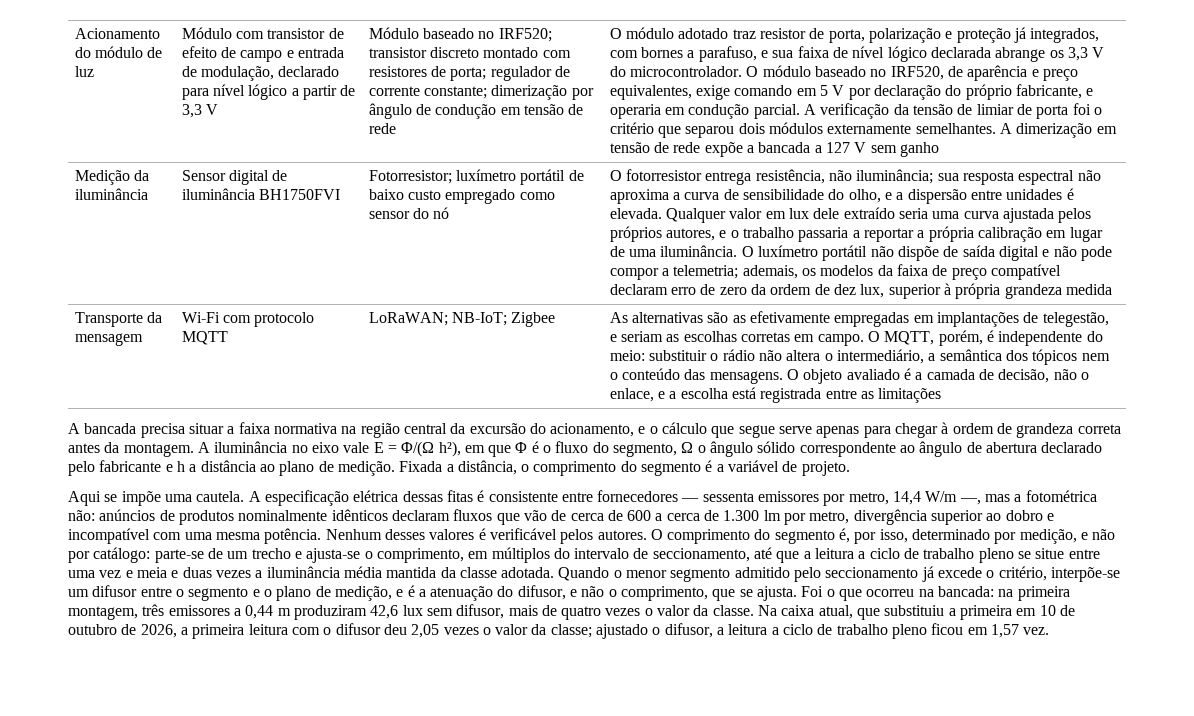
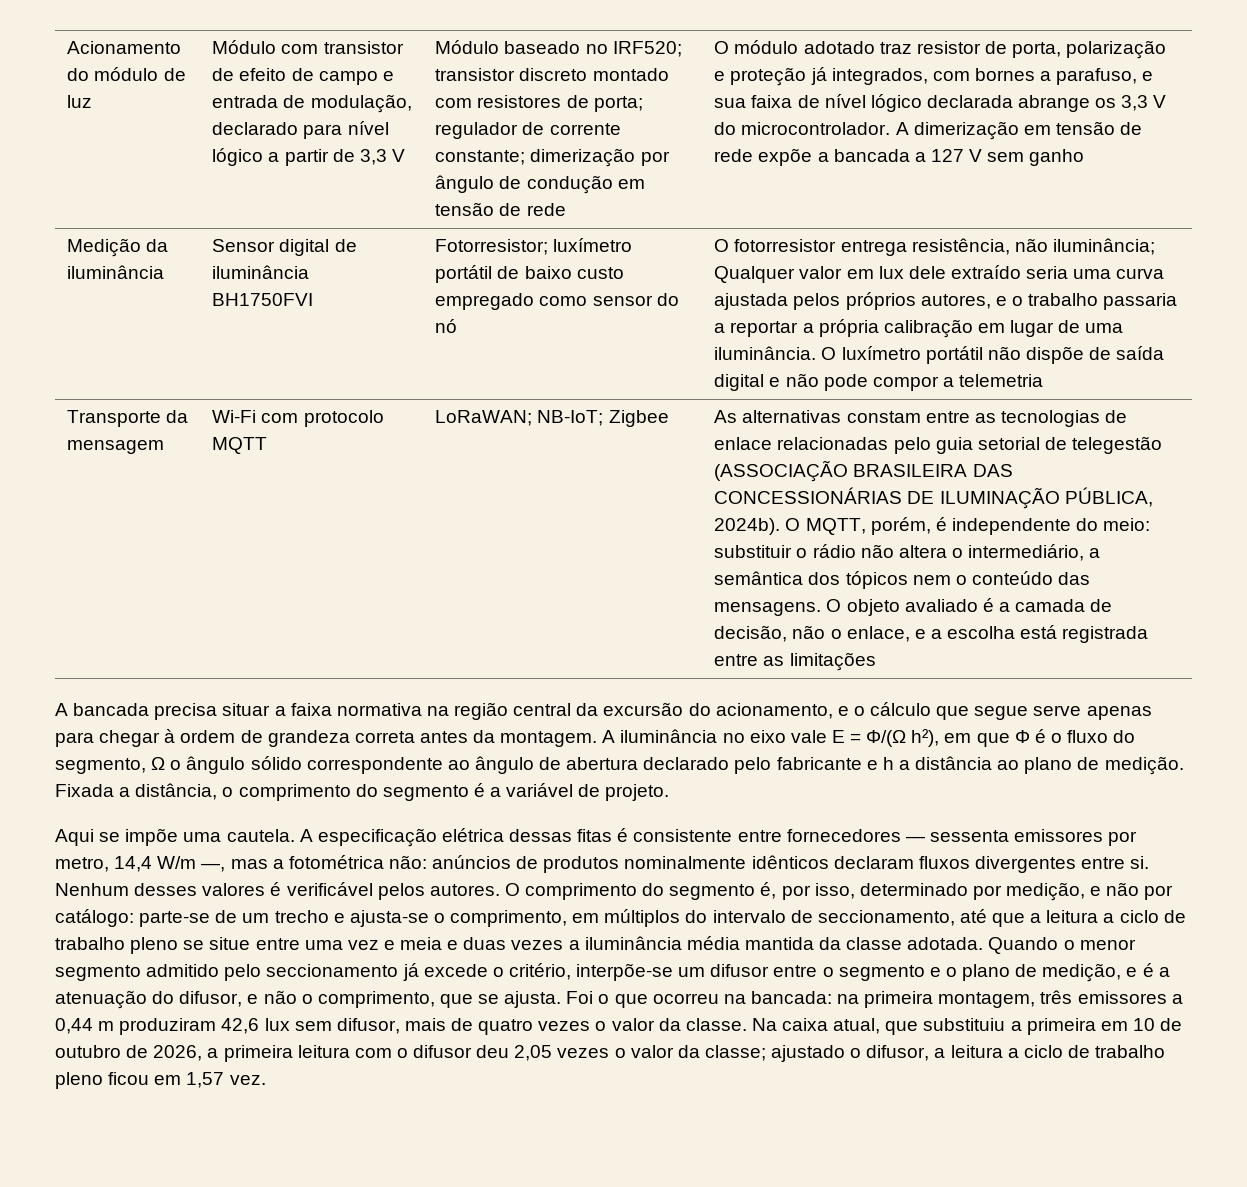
- O módulo baseado no IRF520, de aparência e preço equivalentes, exige comando em 5 V por declaração do próprio fabricante, e operaria em condução parcial. A verificação da tensão de limiar de porta foi o critério que separou dois módulos externamente semelhantes.
- O fotorresistor entrega resistência, não iluminância; sua resposta espectral não aproxima a curva de sensibilidade do olho, e a dispersão entre unidades é elevada. Qualquer valor em lux dele extraído seria uma curva ajustada pelos próprios autores, e o trabalho passaria a reportar a própria calibração em lugar de uma iluminância.
+ O fotorresistor entrega resistência, não iluminância; Qualquer valor em lux dele extraído seria uma curva ajustada pelos próprios autores, e o trabalho passaria a reportar a própria calibração em lugar de uma iluminância.
- O luxímetro portátil não dispõe de saída digital e não pode compor a telemetria; ademais, os modelos da faixa de preço compatível declaram erro de zero da ordem de dez lux, superior à própria grandeza medida
+ O luxímetro portátil não dispõe de saída digital e não pode compor a telemetria
- As alternativas são as efetivamente empregadas em implantações de telegestão, e seriam as escolhas corretas em campo.
+ As alternativas constam entre as tecnologias de enlace relacionadas pelo guia setorial de telegestão (ASSOCIAÇÃO BRASILEIRA DAS CONCESSIONÁRIAS DE ILUMINAÇÃO PÚBLICA, 2024b).
- A especificação elétrica dessas fitas é consistente entre fornecedores — sessenta emissores por metro, 14,4 W/m —, mas a fotométrica não: anúncios de produtos nominalmente idênticos declaram fluxos que vão de cerca de 600 a cerca de 1.300 lm por metro, divergência superior ao dobro e incompatível com uma mesma potência.
+ A especificação elétrica dessas fitas é consistente entre fornecedores — sessenta emissores por metro, 14,4 W/m —, mas a fotométrica não: anúncios de produtos nominalmente idênticos declaram fluxos divergentes entre si.

